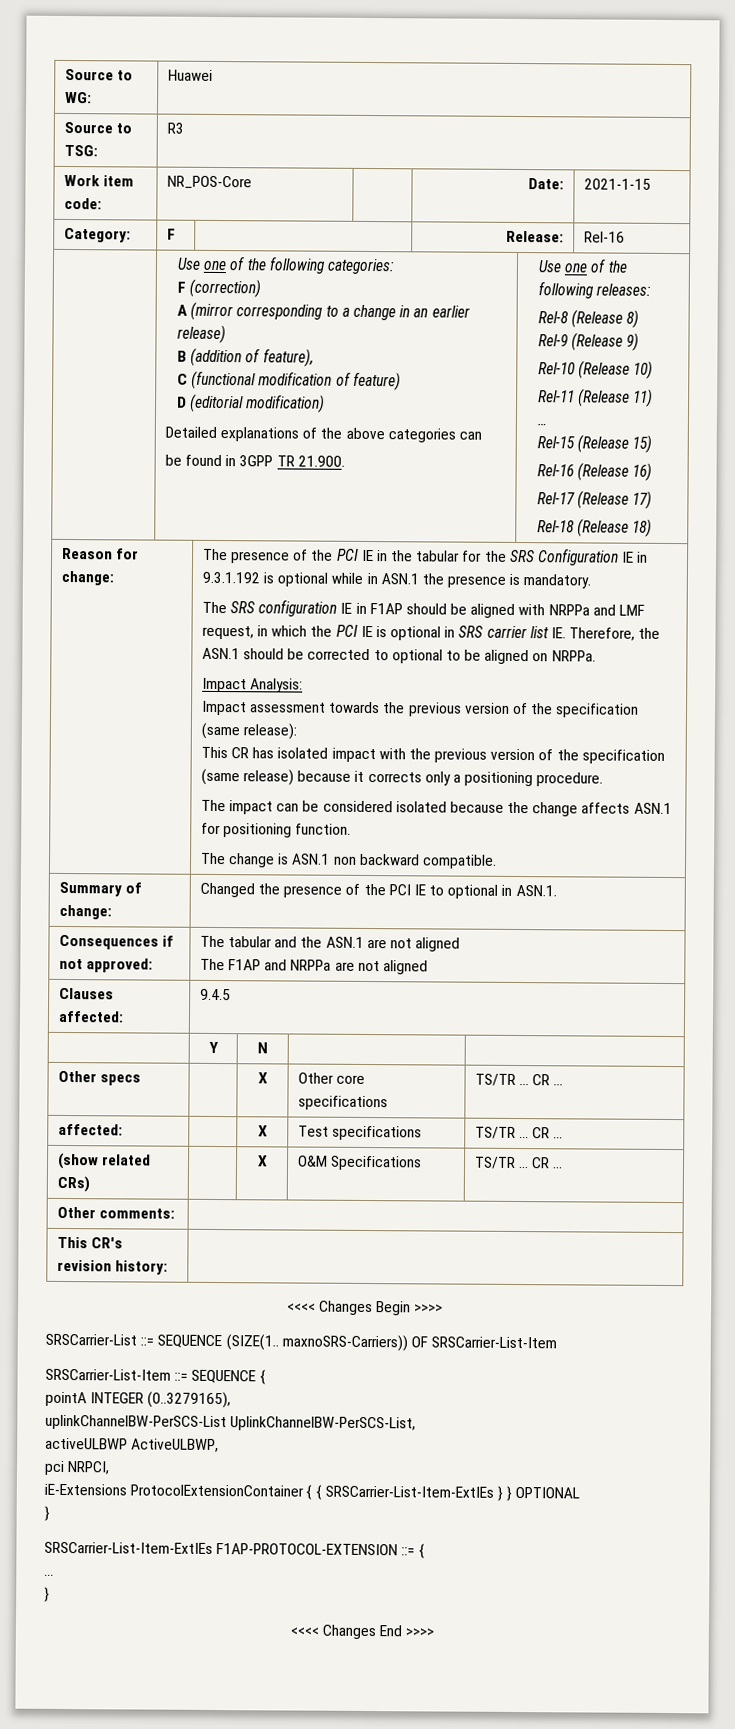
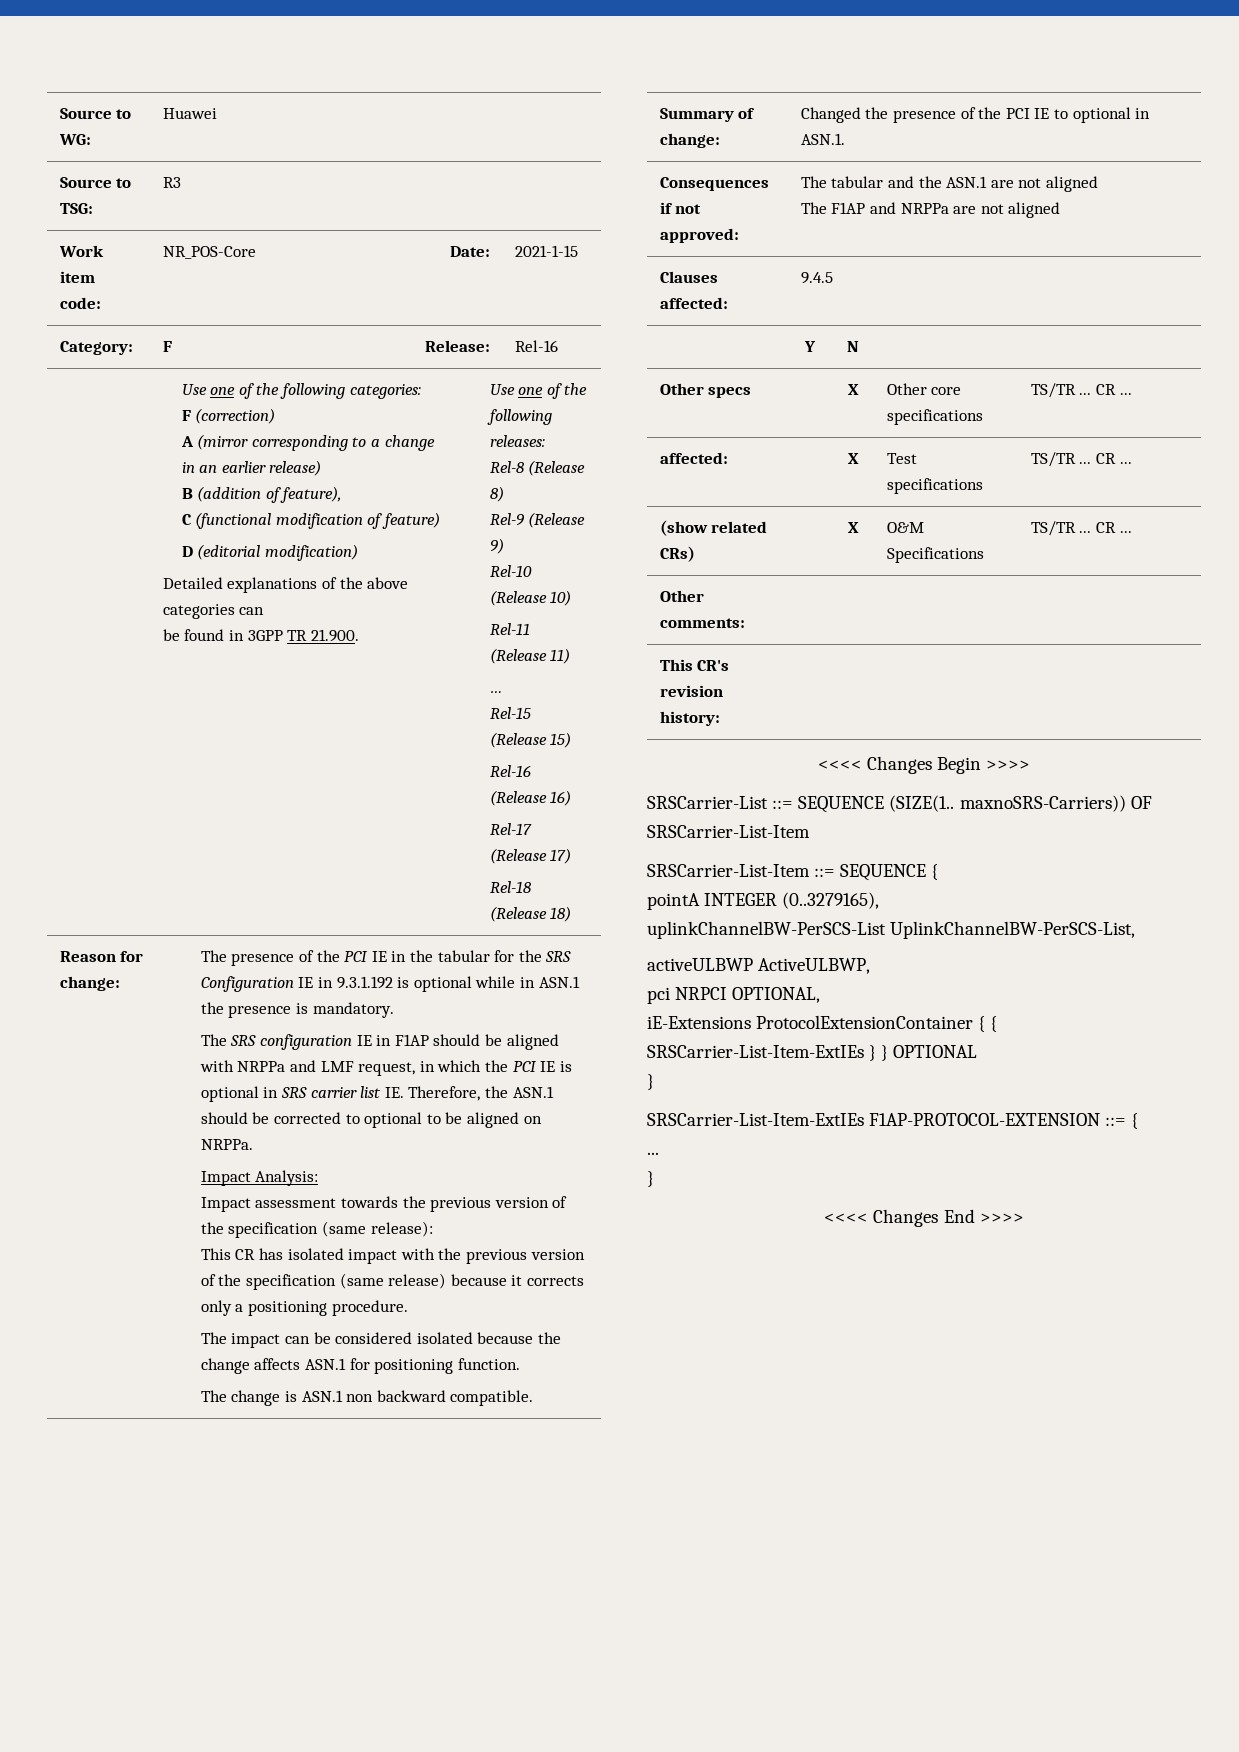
- pci NRPCI,
+ pci NRPCI OPTIONAL,

